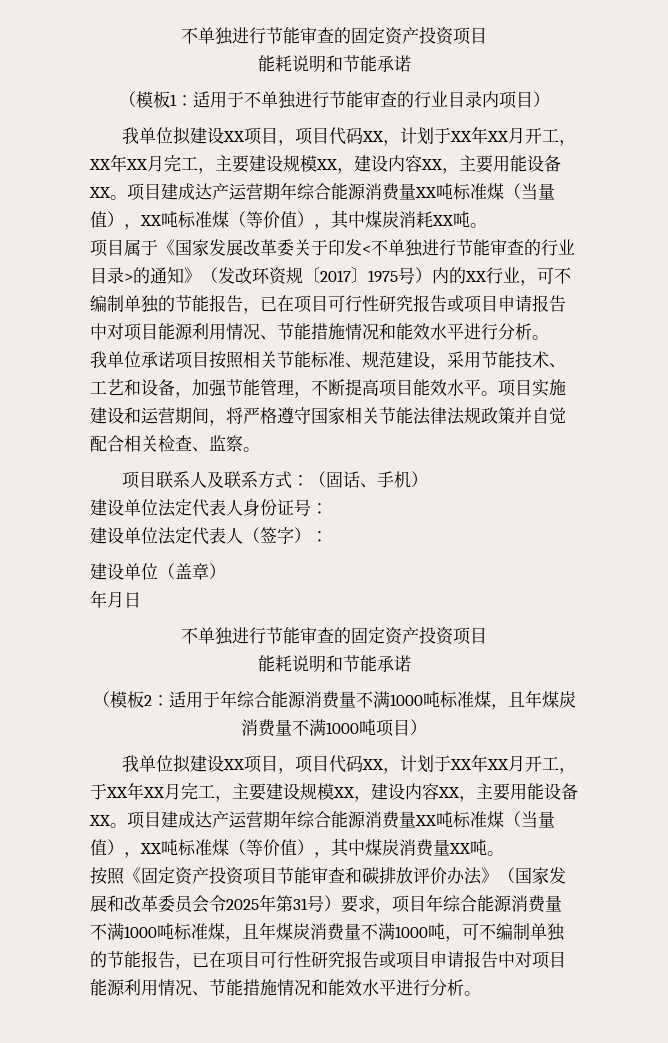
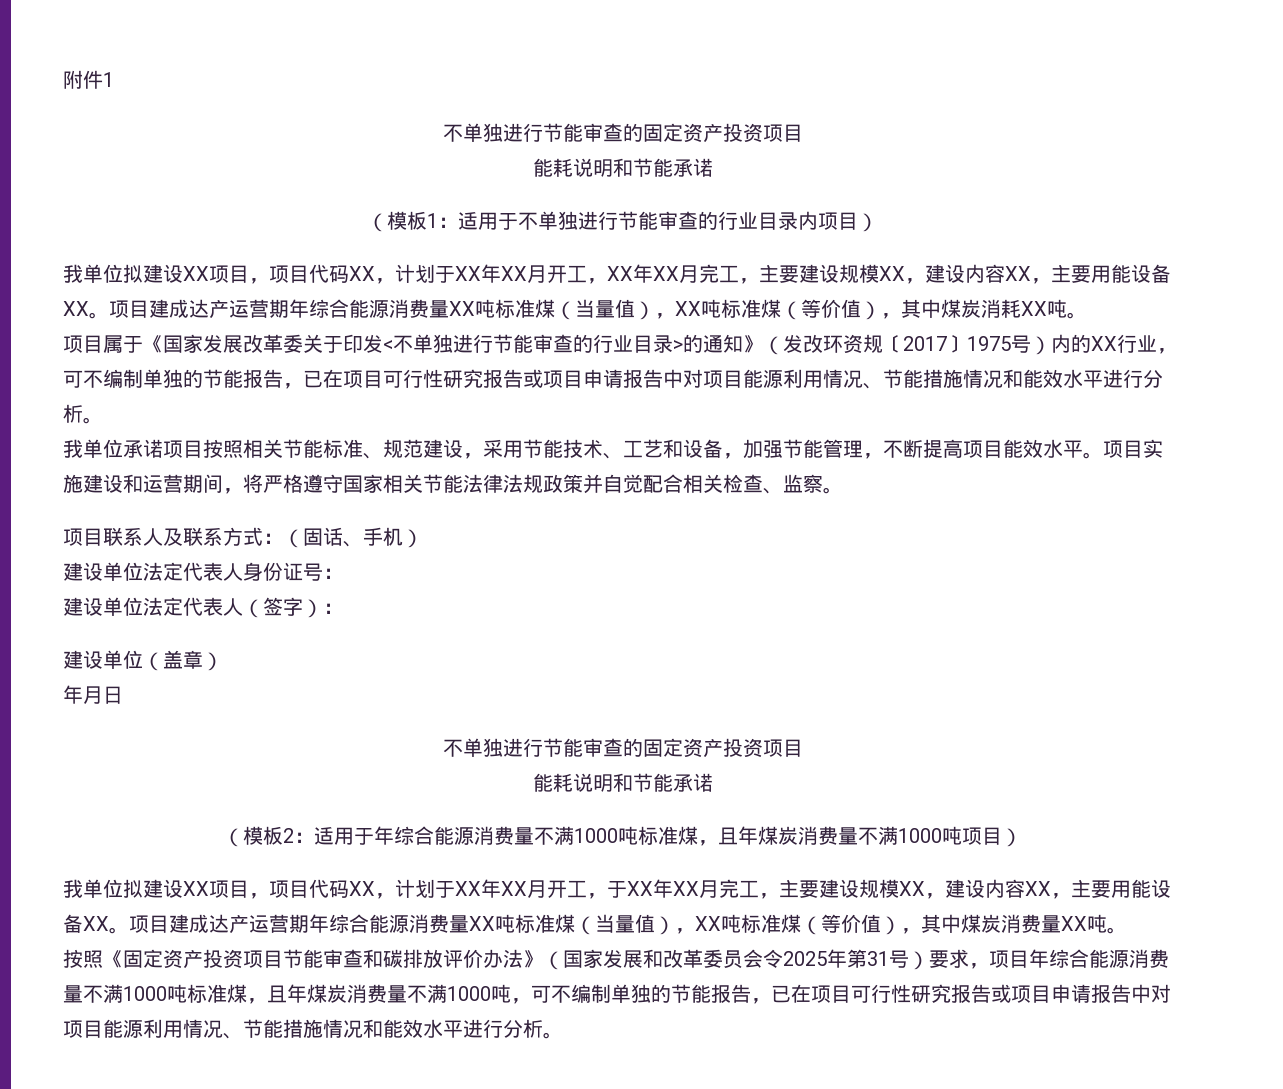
+ 附件1

